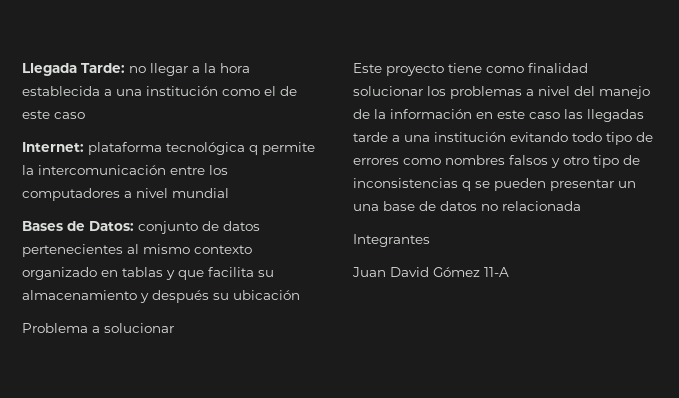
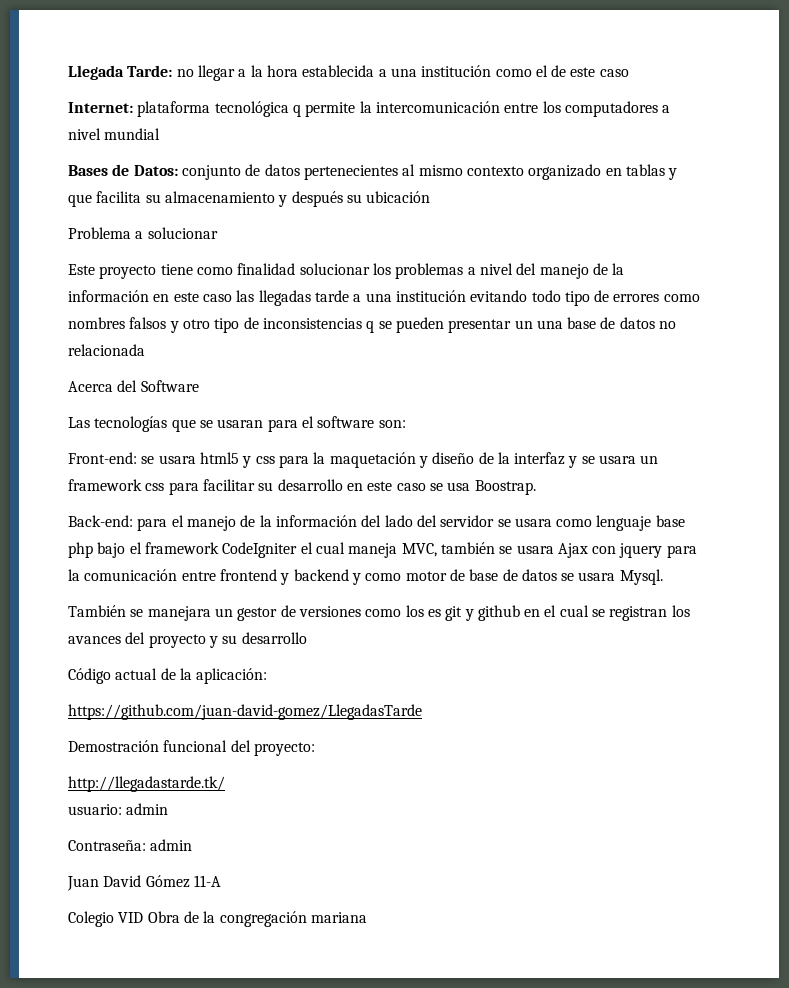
- Integrantes
+ Acerca del Software
+ Las tecnologías que se usaran para el software son:
+ Front-end: se usara html5 y css para la maquetación y diseño de la interfaz y se usara un framework css para facilitar su desarrollo en este caso se usa Boostrap.
+ Back-end: para el manejo de la información del lado del servidor se usara como lenguaje base php bajo el framework CodeIgniter el cual maneja MVC, también se usara Ajax con jquery para la comunicación entre frontend y backend y como motor de base de datos se usara Mysql.
+ También se manejara un gestor de versiones como los es git y github en el cual se registran los avances del proyecto y su desarrollo
+ Código actual de la aplicación:
+ https://github.com/juan-david-gomez/LlegadasTarde
+ Demostración funcional del proyecto:
+ http://llegadastarde.tk/
+ usuario: admin
+ Contraseña: admin
  Juan David Gómez 11-A
+ Colegio VID Obra de la congregación mariana

